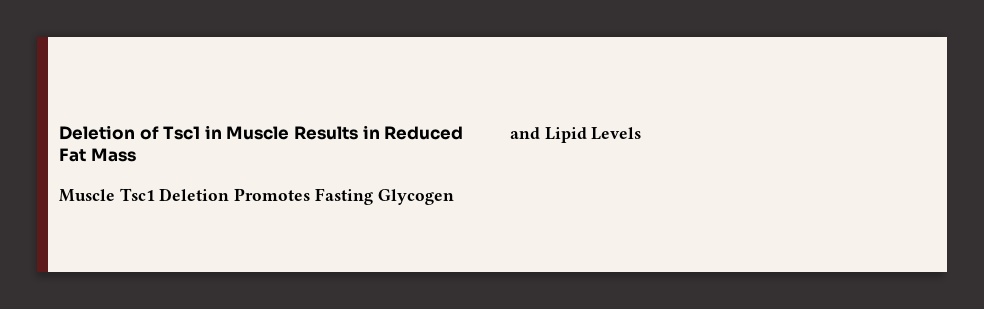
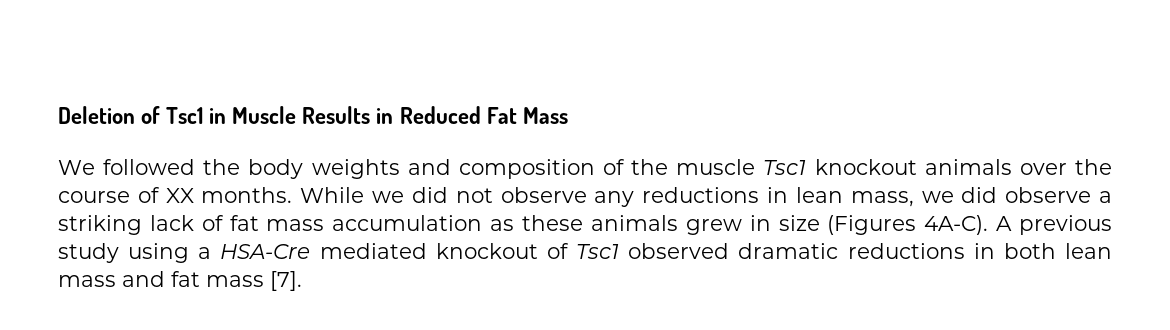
- Muscle Tsc1 Deletion Promotes Fasting Glycogen and Lipid Levels
+ We followed the body weights and composition of the muscle Tsc1 knockout animals over the course of XX months. While we did not observe any reductions in lean mass, we did observe a striking lack of fat mass accumulation as these animals grew in size (Figures 4A-C). A previous study using a HSA-Cre mediated knockout of Tsc1 observed dramatic reductions in both lean mass and fat mass [7].

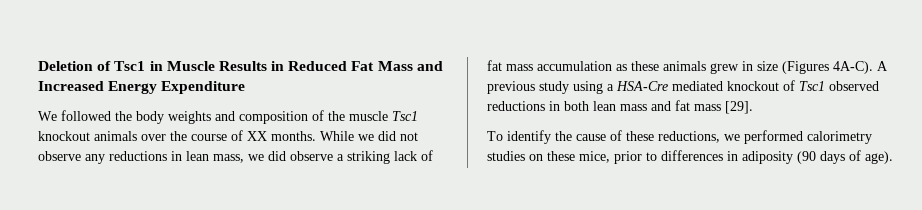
- Deletion of Tsc1 in Muscle Results in Reduced Fat Mass
+ Deletion of Tsc1 in Muscle Results in Reduced Fat Mass and Increased Energy Expenditure
- A previous study using a HSA-Cre mediated knockout of Tsc1 observed dramatic reductions in both lean mass and fat mass [7].
+ A previous study using a HSA-Cre mediated knockout of Tsc1 observed reductions in both lean mass and fat mass [29].
+ To identify the cause of these reductions, we performed calorimetry studies on these mice, prior to differences in adiposity (90 days of age).

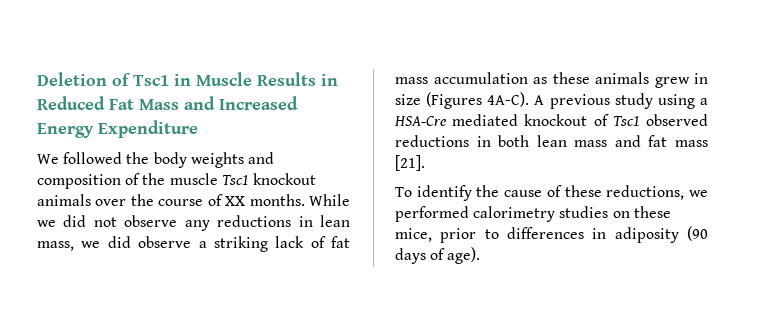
- A previous study using a HSA-Cre mediated knockout of Tsc1 observed reductions in both lean mass and fat mass [29].
+ A previous study using a HSA-Cre mediated knockout of Tsc1 observed reductions in both lean mass and fat mass [21].

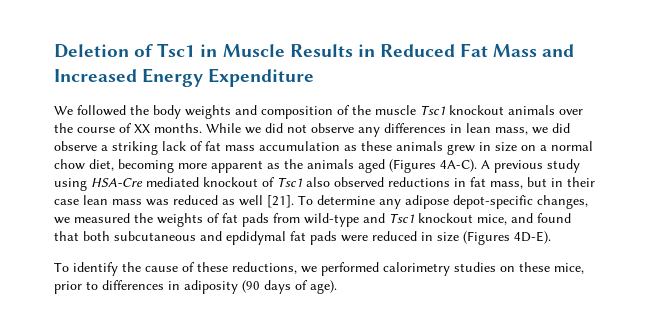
- While we did not observe any reductions in lean mass, we did observe a striking lack of fat mass accumulation as these animals grew in size (Figures 4A-C).
+ While we did not observe any differences in lean mass, we did observe a striking lack of fat mass accumulation as these animals grew in size on a normal chow diet, becoming more apparent as the animals aged (Figures 4A-C).
- A previous study using a HSA-Cre mediated knockout of Tsc1 observed reductions in both lean mass and fat mass [21].
+ A previous study using HSA-Cre mediated knockout of Tsc1 also observed reductions in fat mass, but in their case lean mass was reduced as well [21]. To determine any adipose depot-specific changes, we measured the weights of fat pads from wild-type and Tsc1 knockout mice, and found that both subcutaneous and epdidymal fat pads were reduced in size (Figures 4D-E).

